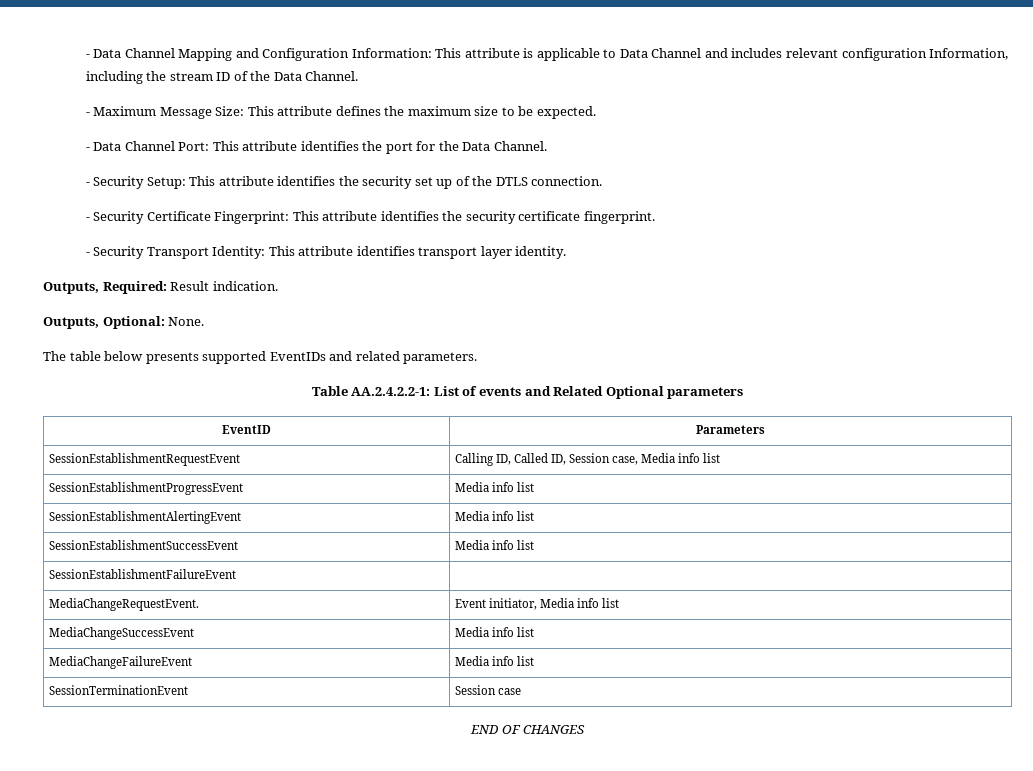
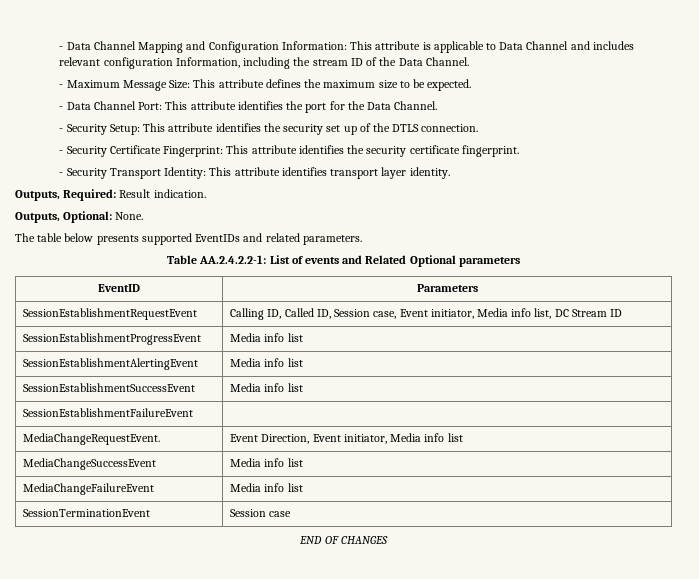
- SessionEstablishmentRequestEvent | Calling ID, Called ID, Session case, Media info list
+ SessionEstablishmentRequestEvent | Calling ID, Called ID, Session case, Event initiator, Media info list, DC Stream ID
- MediaChangeRequestEvent. | Event initiator, Media info list
+ MediaChangeRequestEvent. | Event Direction, Event initiator, Media info list

